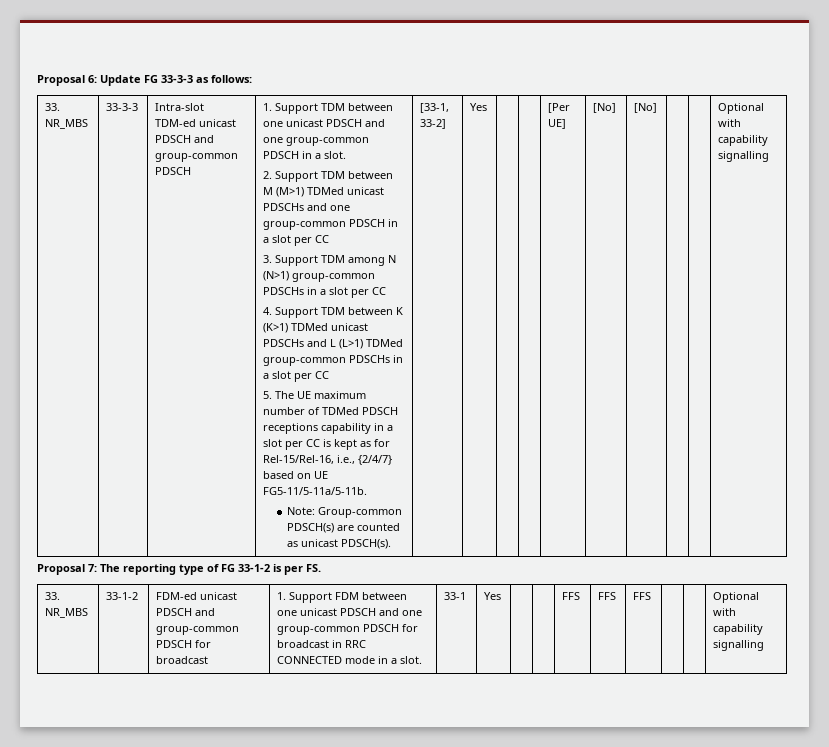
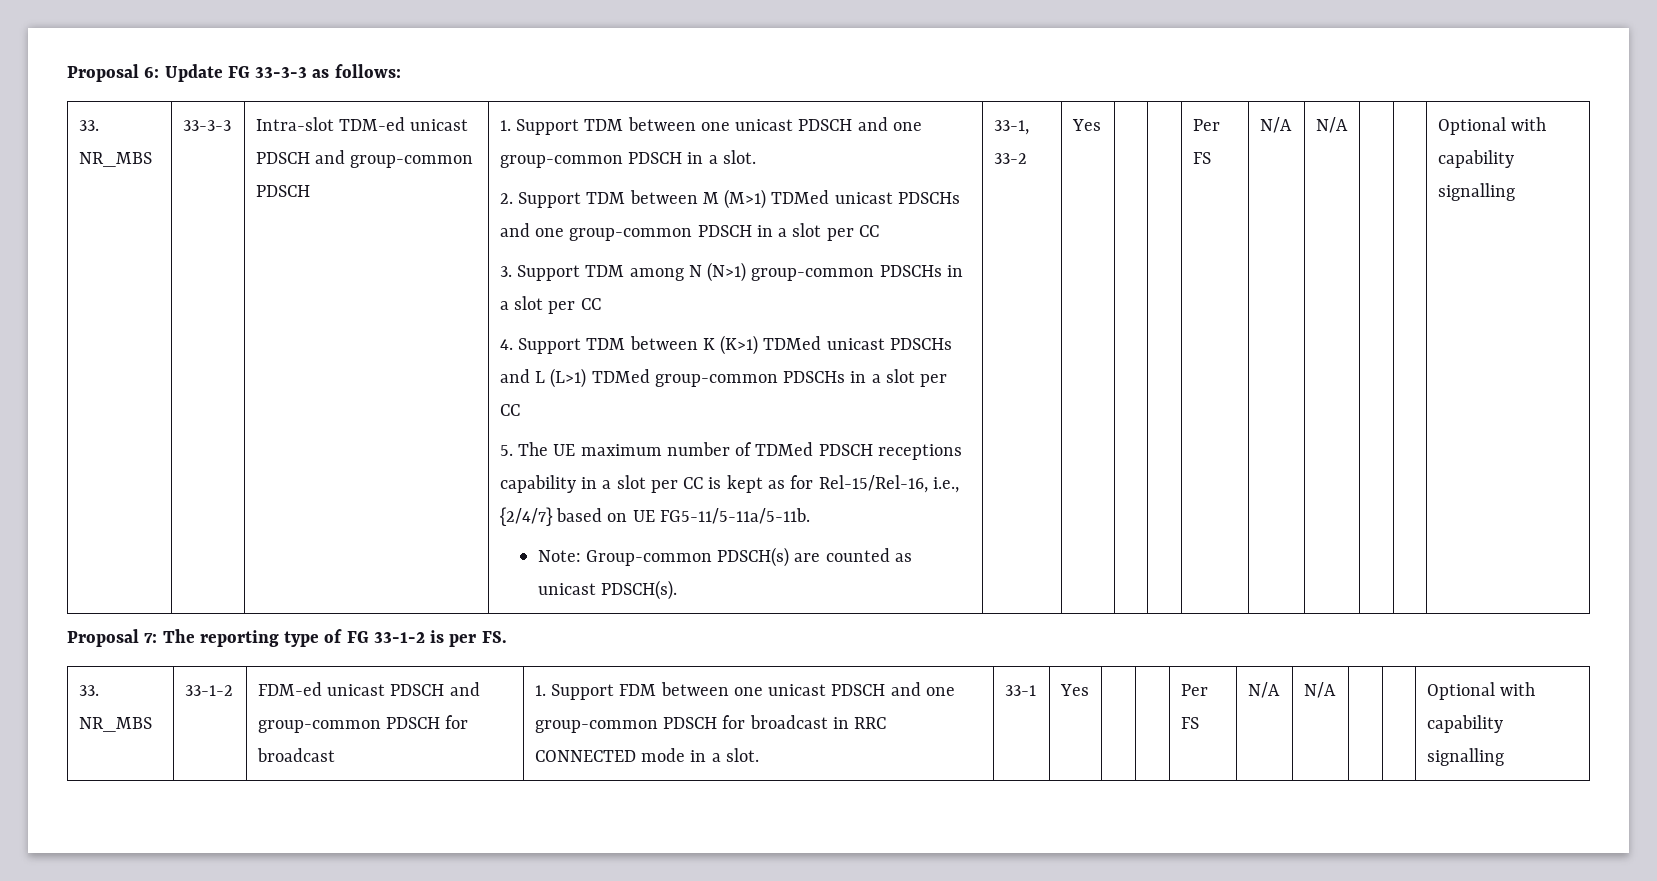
- [33-1, 33-2] | Yes | | | [Per UE] | [No] | [No]
+ 33-1, 33-2 | Yes | | | Per FS | N/A | N/A
- 33-1 | Yes | | | FFS | FFS | FFS
+ 33-1 | Yes | | | Per FS | N/A | N/A

